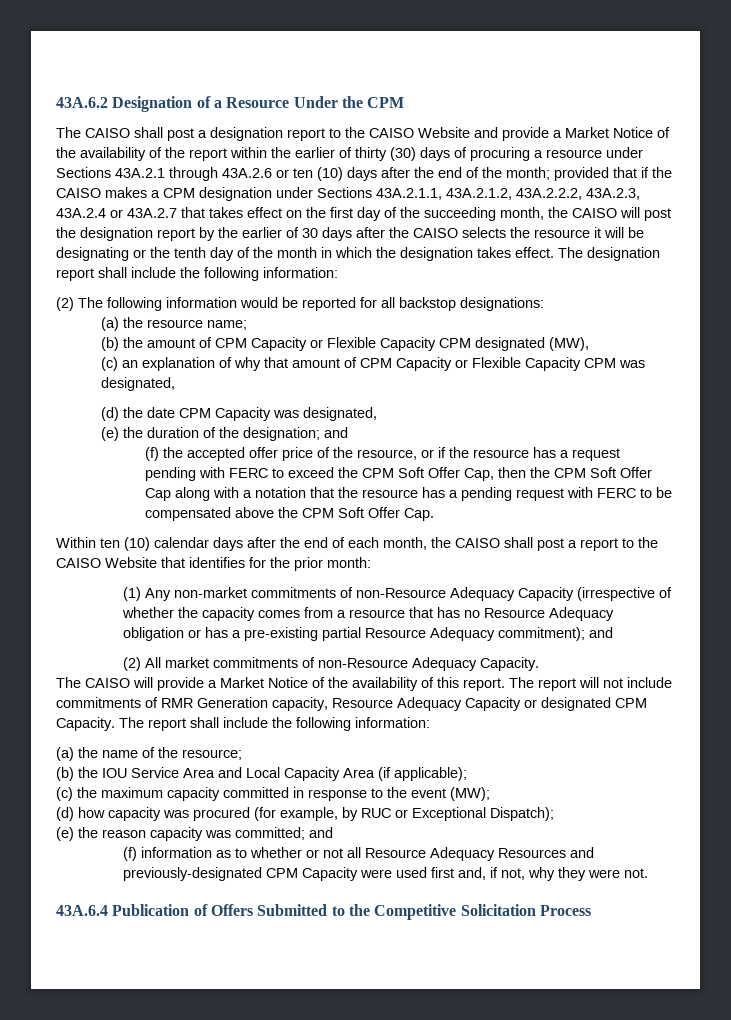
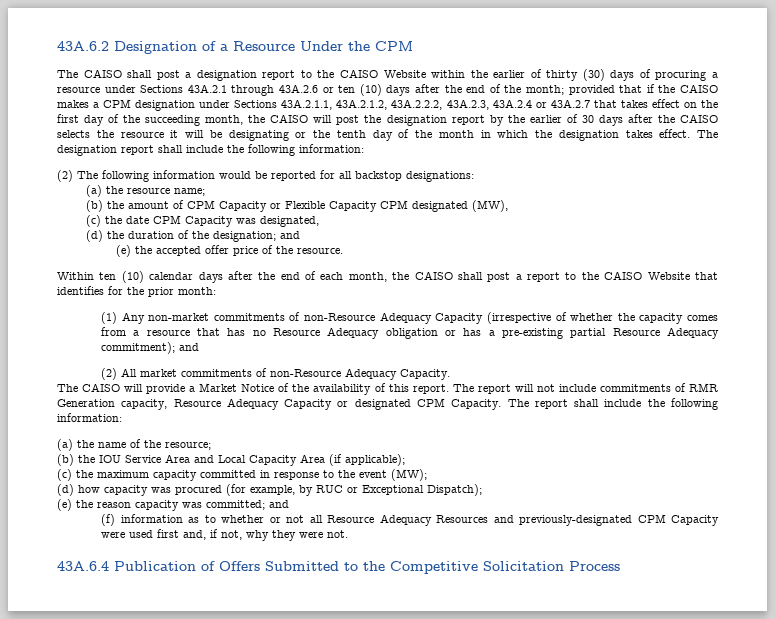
- The CAISO shall post a designation report to the CAISO Website and provide a Market Notice of the availability of the report within the earlier of thirty (30) days of procuring a resource under Sections 43A.2.1 through 43A.2.6 or ten (10) days after the end of the month;
+ The CAISO shall post a designation report to the CAISO Website within the earlier of thirty (30) days of procuring a resource under Sections 43A.2.1 through 43A.2.6 or ten (10) days after the end of the month;
- (c) an explanation of why that amount of CPM Capacity or Flexible Capacity CPM was designated,
- (d) the date CPM Capacity was designated,
+ (c) the date CPM Capacity was designated,
- (e) the duration of the designation; and
+ (d) the duration of the designation; and
- (f) the accepted offer price of the resource, or if the resource has a request pending with FERC to exceed the CPM Soft Offer Cap, then the CPM Soft Offer Cap along with a notation that the resource has a pending request with FERC to be compensated above the CPM Soft Offer Cap.
+ (e) the accepted offer price of the resource.

